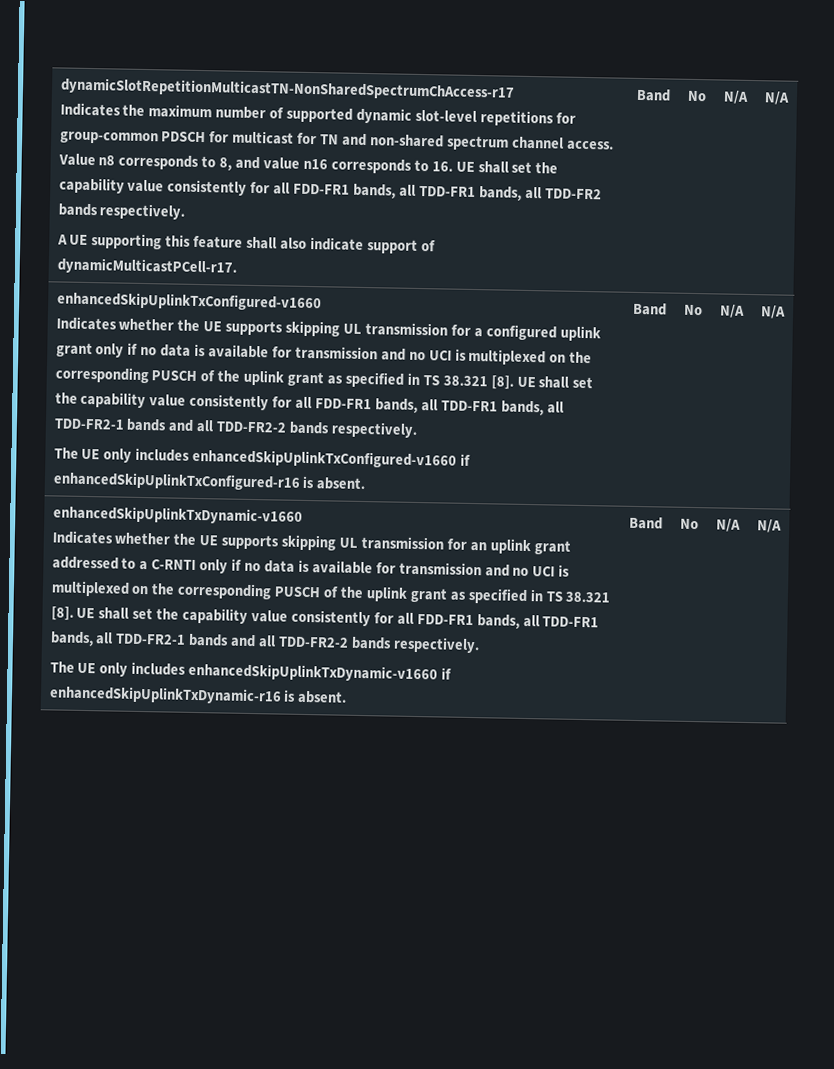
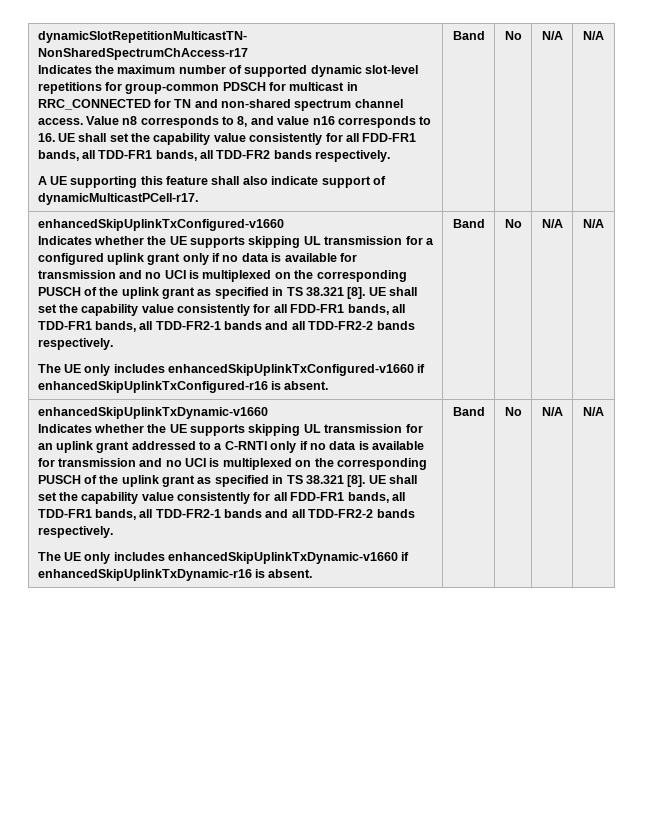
- Indicates the maximum number of supported dynamic slot-level repetitions for group-common PDSCH for multicast for TN and non-shared spectrum channel access.
+ Indicates the maximum number of supported dynamic slot-level repetitions for group-common PDSCH for multicast in RRC_CONNECTED for TN and non-shared spectrum channel access.

